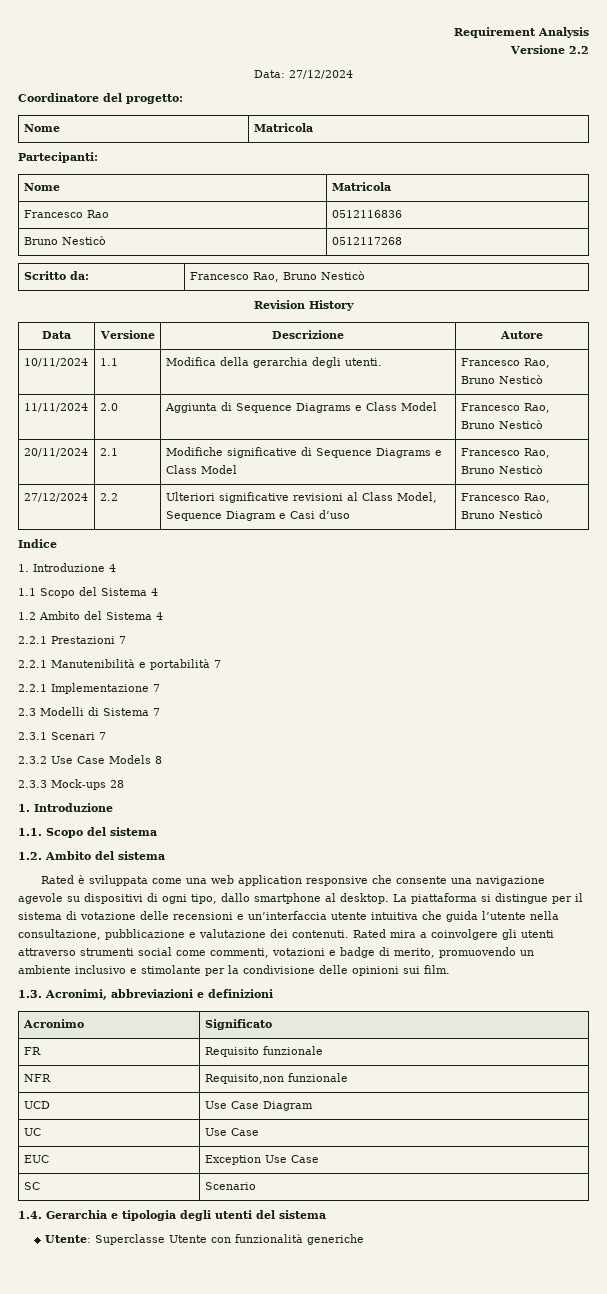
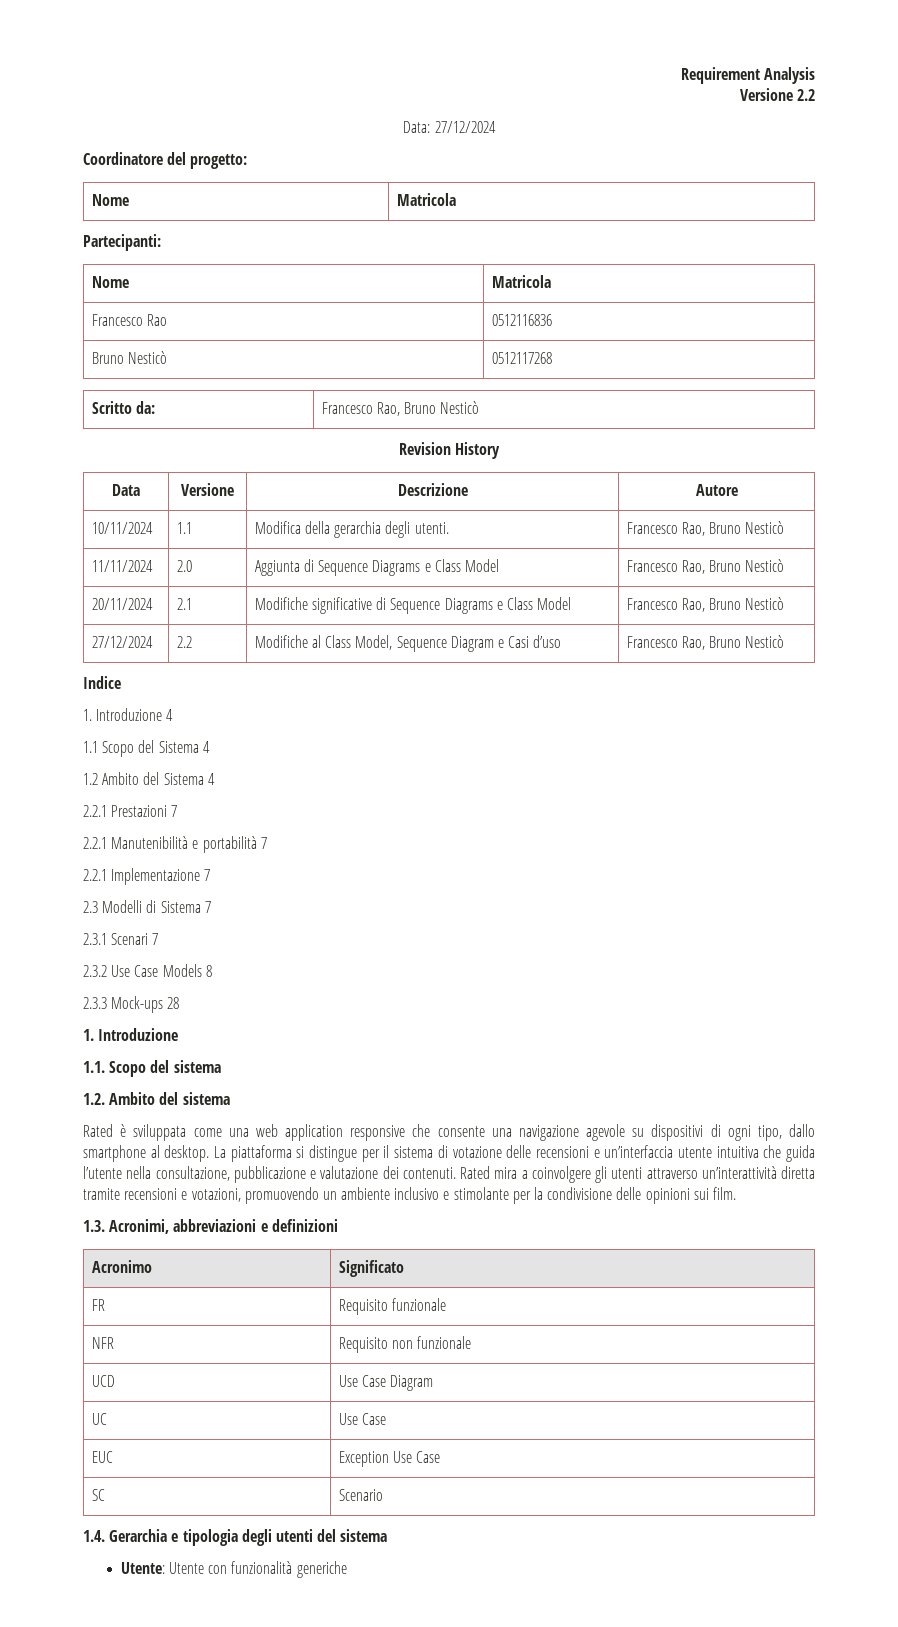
- 27/12/2024 | 2.2 | Ulteriori significative revisioni al Class Model, Sequence Diagram e Casi d’uso | Francesco Rao, Bruno Nesticò
+ 27/12/2024 | 2.2 | Modifiche al Class Model, Sequence Diagram e Casi d’uso | Francesco Rao, Bruno Nesticò
- Rated mira a coinvolgere gli utenti attraverso strumenti social come commenti, votazioni e badge di merito, promuovendo un ambiente inclusivo e stimolante per la condivisione delle opinioni sui film.
+ Rated mira a coinvolgere gli utenti attraverso un’interattività diretta tramite recensioni e votazioni, promuovendo un ambiente inclusivo e stimolante per la condivisione delle opinioni sui film.
- NFR | Requisito,non funzionale
+ NFR | Requisito non funzionale
- Utente: Superclasse Utente con funzionalità generiche
+ Utente: Utente con funzionalità generiche

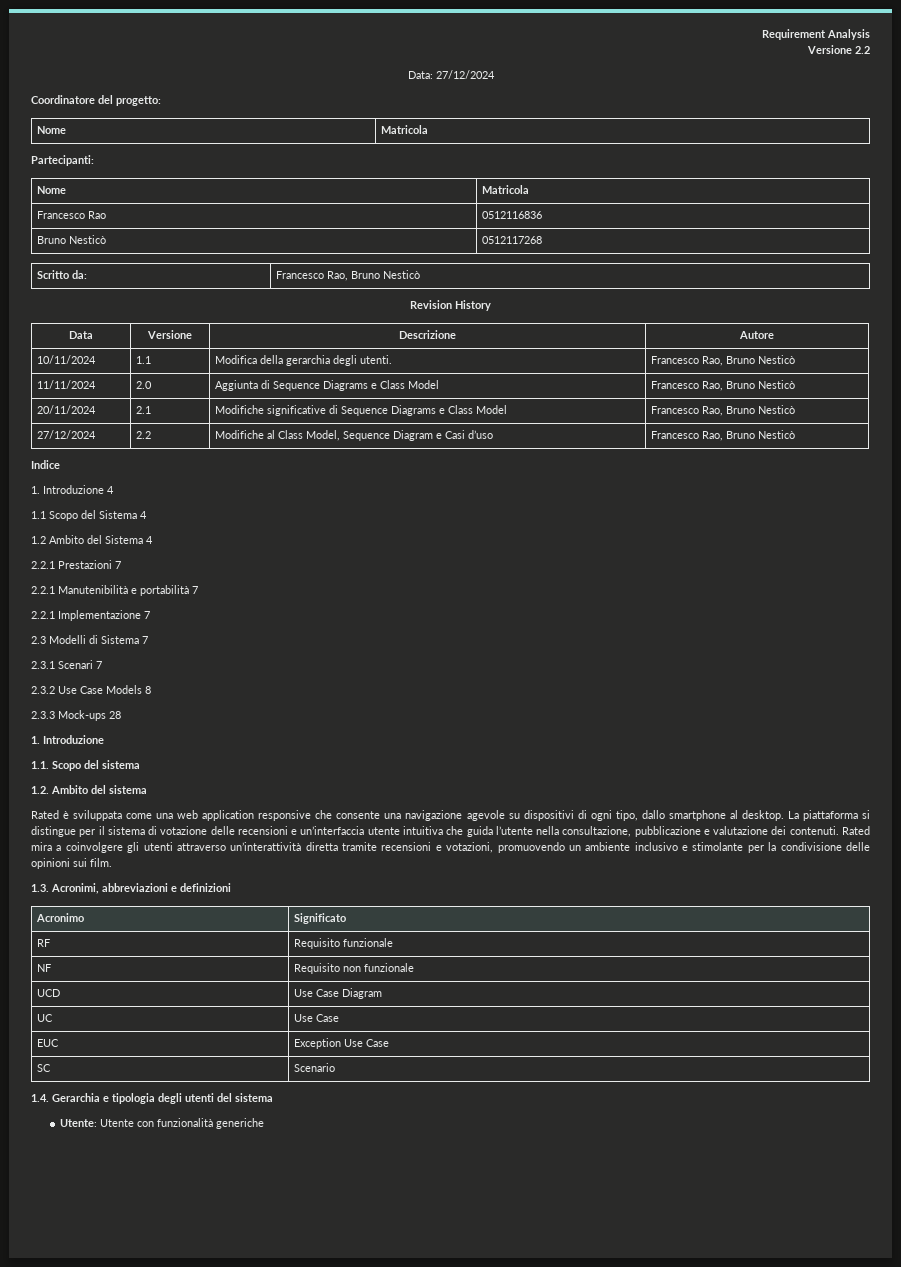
- FR | Requisito funzionale
+ RF | Requisito funzionale
- NFR | Requisito non funzionale
+ NF | Requisito non funzionale

